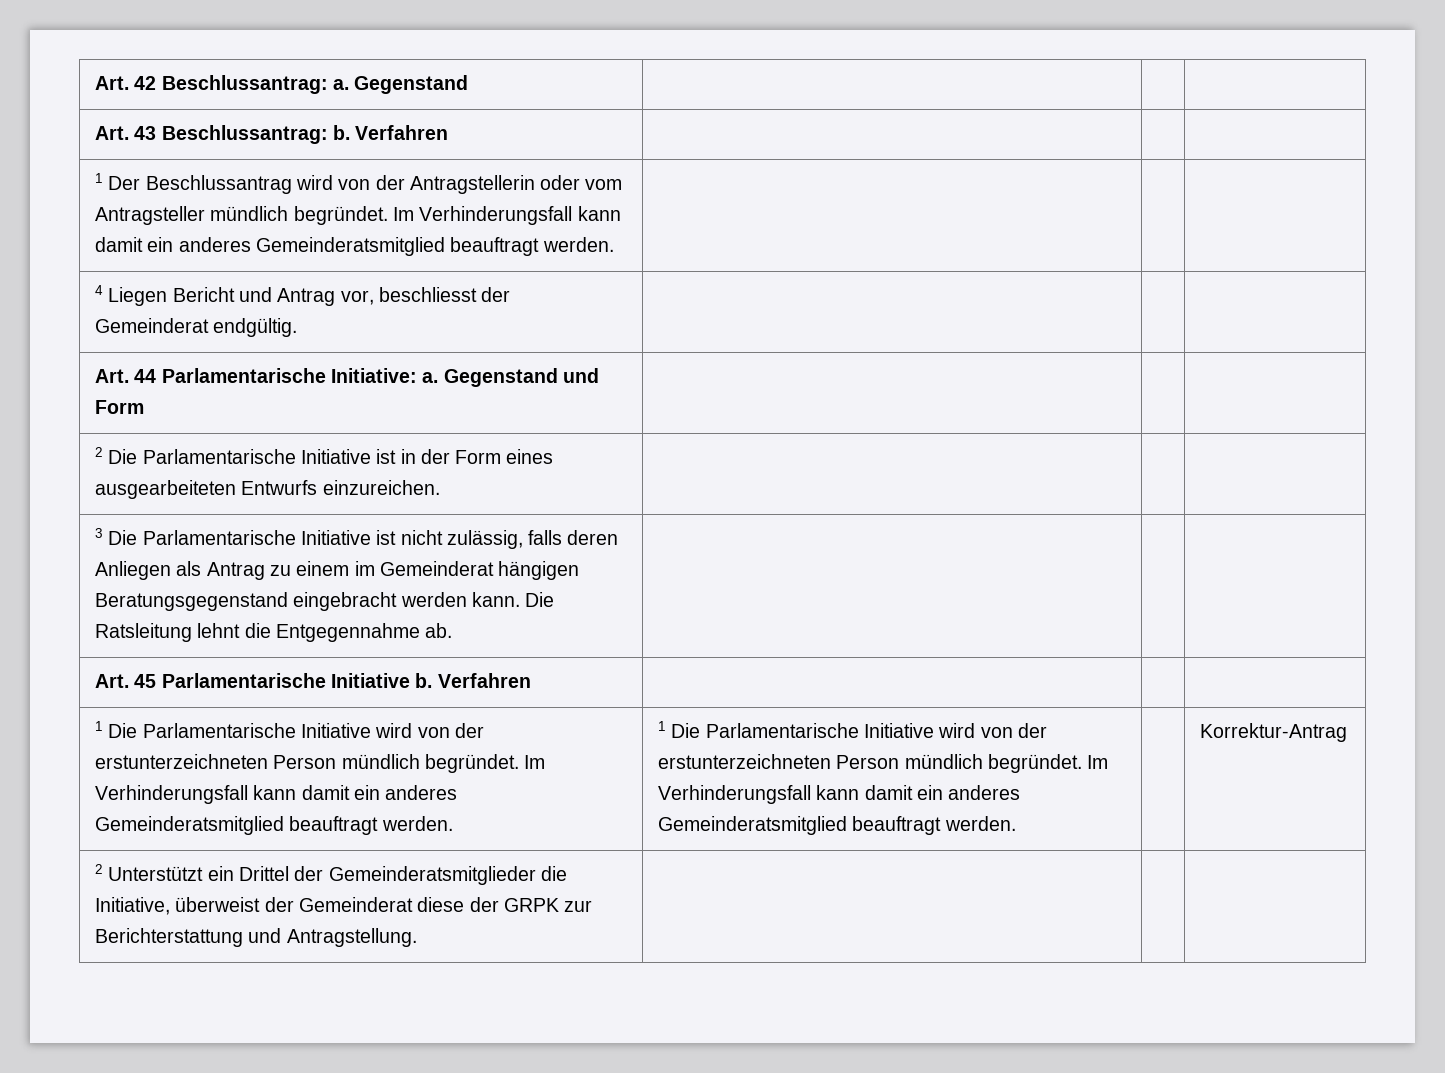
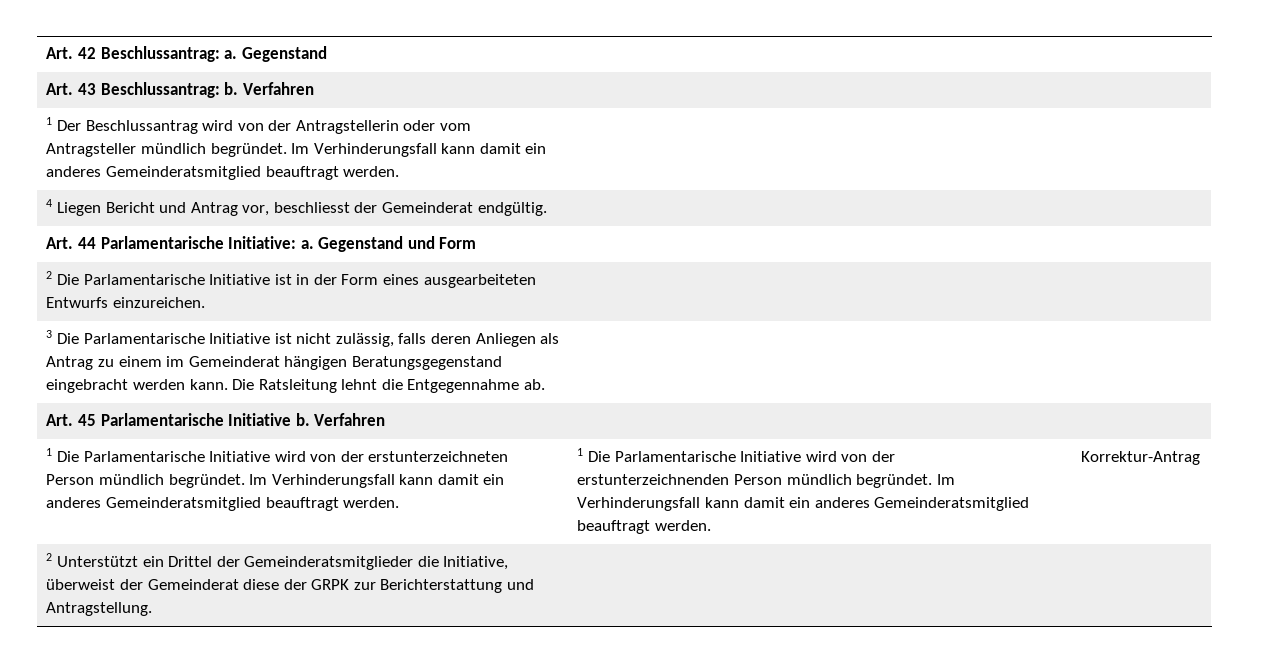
- Im Verhinderungsfall kann damit ein anderes Gemeinderatsmitglied beauftragt werden. | 1 Die Parlamentarische Initiative wird von der erstunterzeichneten Person mündlich begründet.
+ Im Verhinderungsfall kann damit ein anderes Gemeinderatsmitglied beauftragt werden. | 1 Die Parlamentarische Initiative wird von der erstunterzeichnenden Person mündlich begründet.

